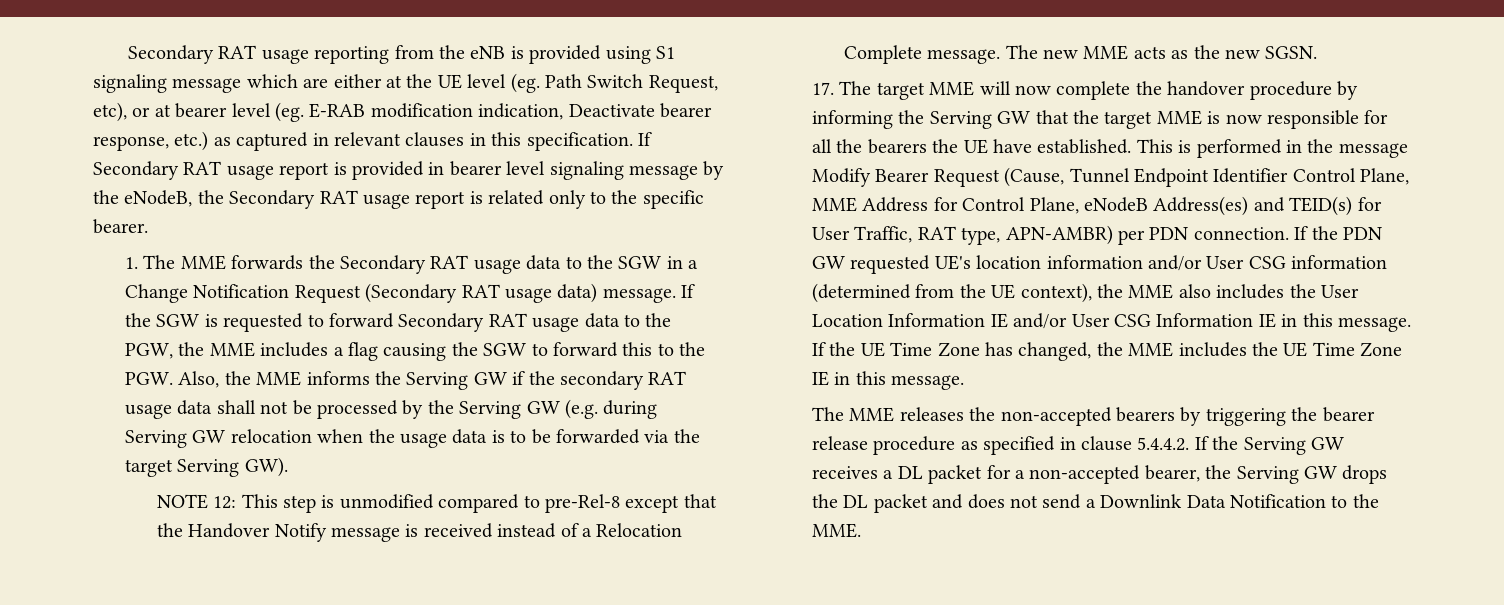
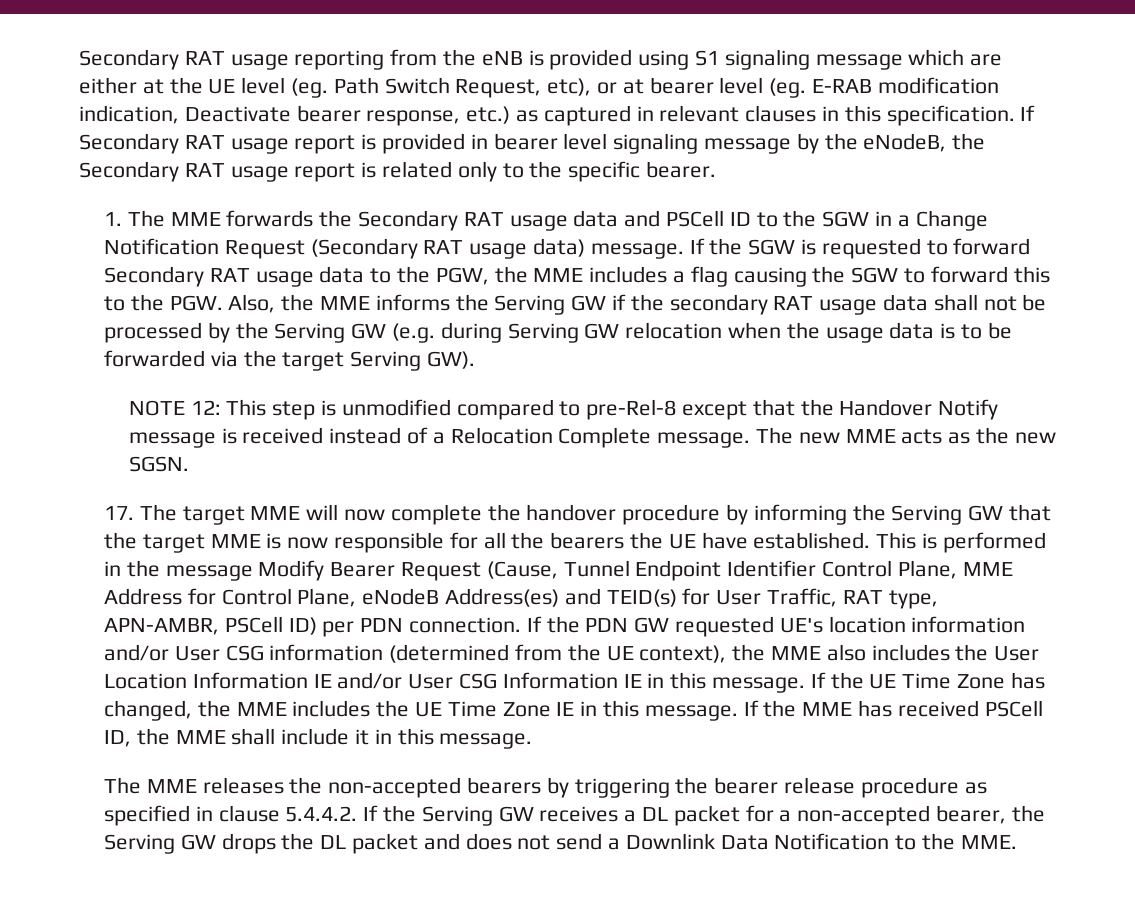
- 1. The MME forwards the Secondary RAT usage data to the SGW in a Change Notification Request (Secondary RAT usage data) message.
+ 1. The MME forwards the Secondary RAT usage data and PSCell ID to the SGW in a Change Notification Request (Secondary RAT usage data) message.
- This is performed in the message Modify Bearer Request (Cause, Tunnel Endpoint Identifier Control Plane, MME Address for Control Plane, eNodeB Address(es) and TEID(s) for User Traffic, RAT type, APN-AMBR) per PDN connection.
+ This is performed in the message Modify Bearer Request (Cause, Tunnel Endpoint Identifier Control Plane, MME Address for Control Plane, eNodeB Address(es) and TEID(s) for User Traffic, RAT type, APN-AMBR, PSCell ID) per PDN connection.
+ If the MME has received PSCell ID, the MME shall include it in this message.

